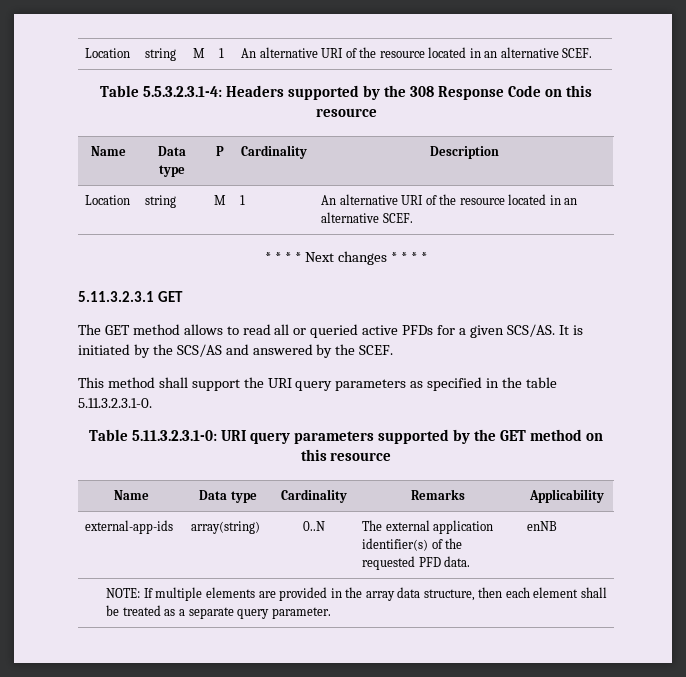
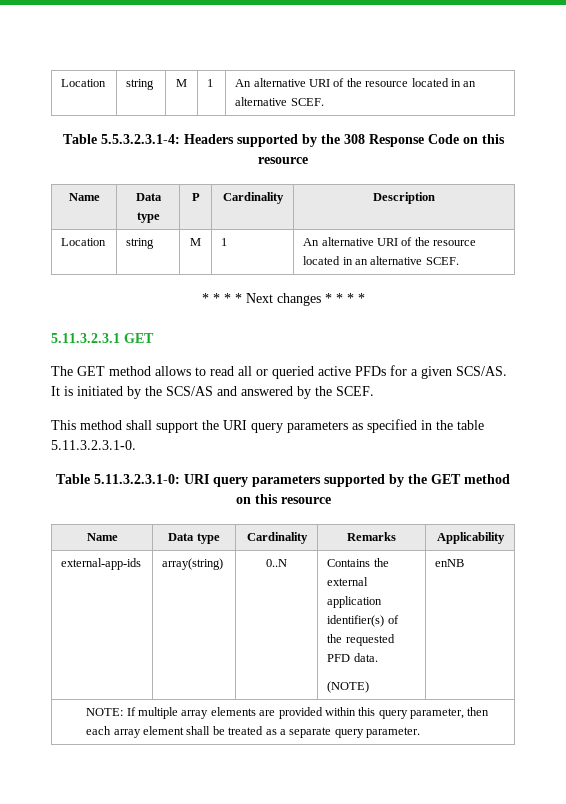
- external-app-ids | array(string) | 0..N | The external application identifier(s) of the requested PFD data. | enNB
+ external-app-ids | array(string) | 0..N | Contains the external application identifier(s) of the requested PFD data.
+ (NOTE) | enNB
- NOTE: If multiple elements are provided in the array data structure, then each element shall be treated as a separate query parameter.
+ NOTE: If multiple array elements are provided within this query parameter, then each array element shall be treated as a separate query parameter.

